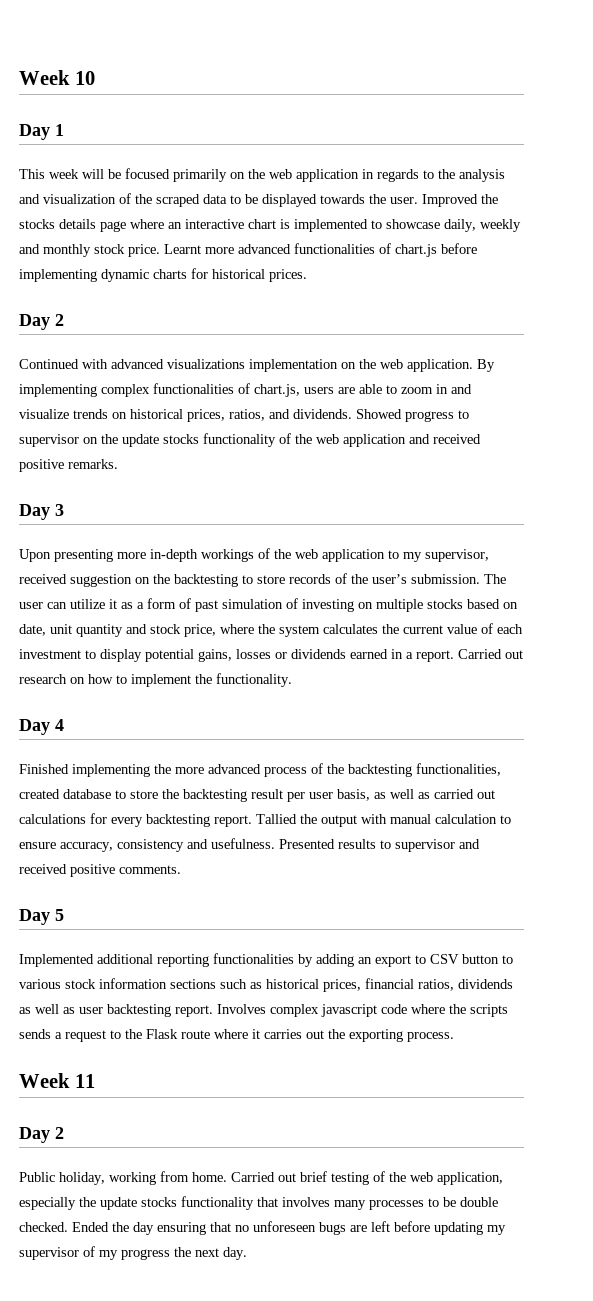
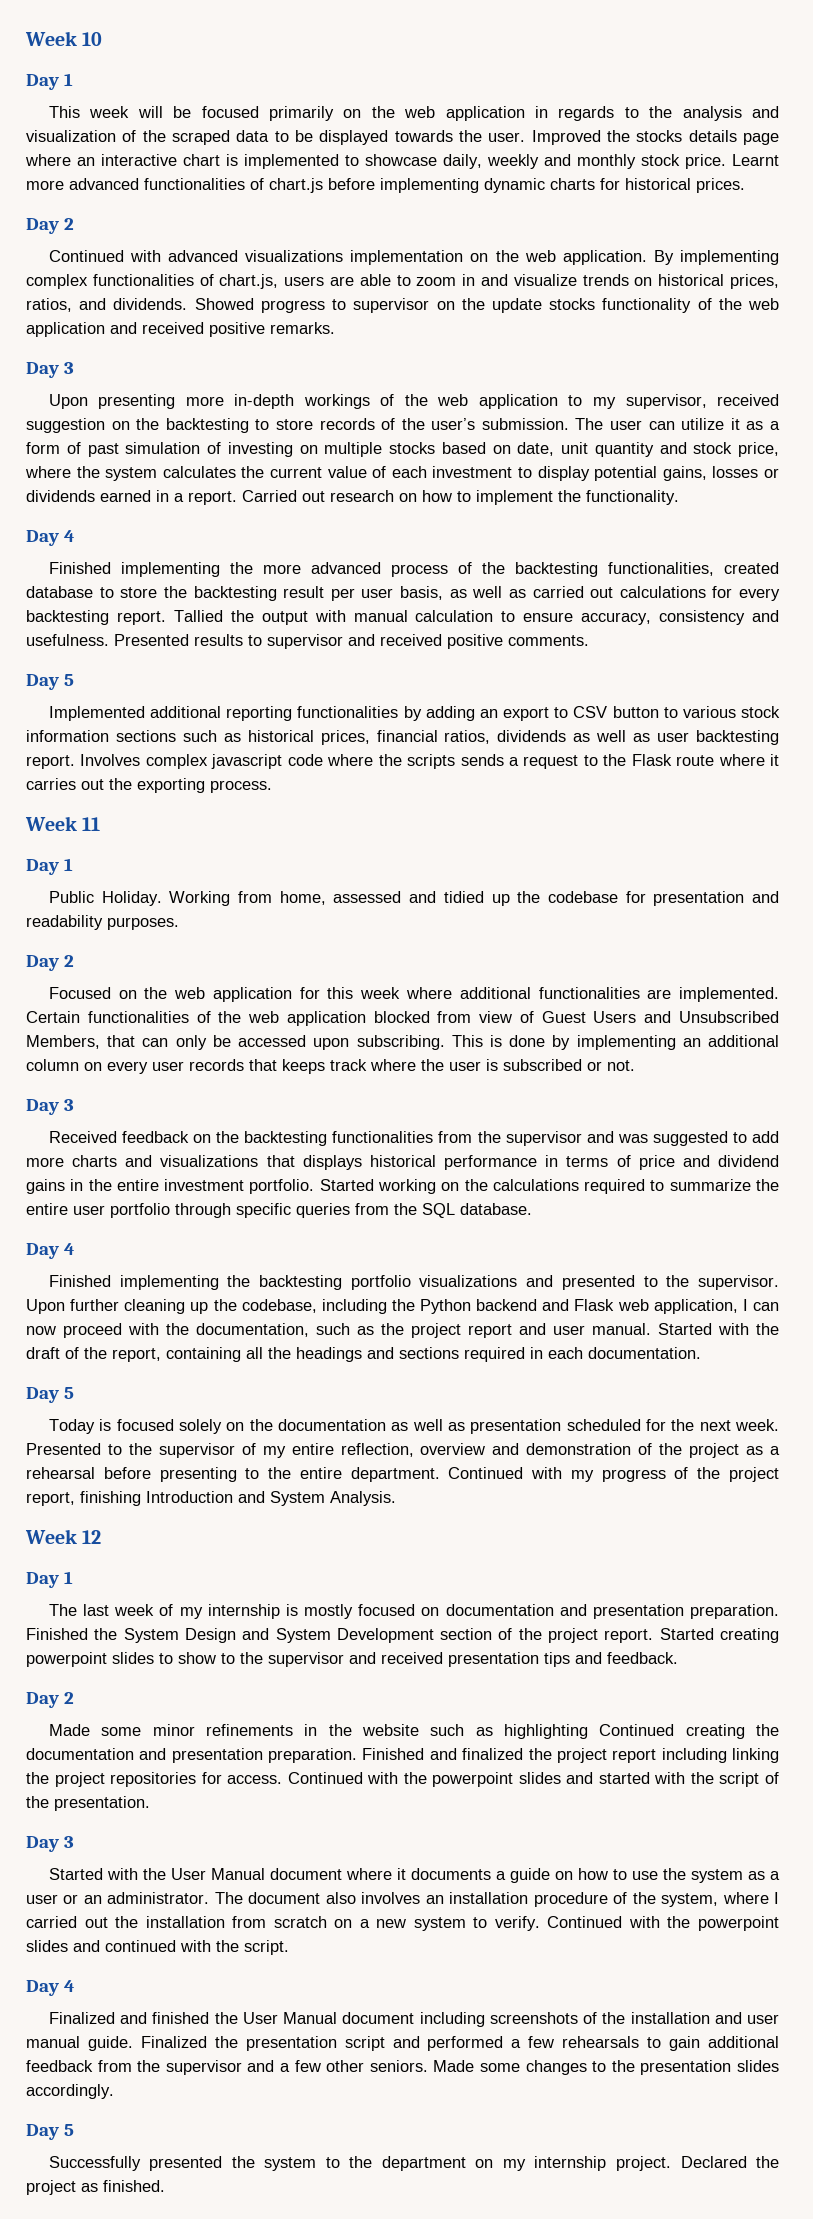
  Week 11
+ Day 1
+ Public Holiday. Working from home, assessed and tidied up the codebase for presentation and readability purposes.
  Day 2
- Public holiday, working from home. Carried out brief testing of the web application, especially the update stocks functionality that involves many processes to be double checked. Ended the day ensuring that no unforeseen bugs are left before updating my supervisor of my progress the next day.
+ Focused on the web application for this week where additional functionalities are implemented. Certain functionalities of the web application blocked from view of Guest Users and Unsubscribed Members, that can only be accessed upon subscribing. This is done by implementing an additional column on every user records that keeps track where the user is subscribed or not.
+ Day 3
+ Received feedback on the backtesting functionalities from the supervisor and was suggested to add more charts and visualizations that displays historical performance in terms of price and dividend gains in the entire investment portfolio. Started working on the calculations required to summarize the entire user portfolio through specific queries from the SQL database.
+ Day 4
+ Finished implementing the backtesting portfolio visualizations and presented to the supervisor. Upon further cleaning up the codebase, including the Python backend and Flask web application, I can now proceed with the documentation, such as the project report and user manual. Started with the draft of the report, containing all the headings and sections required in each documentation.
+ Day 5
+ Today is focused solely on the documentation as well as presentation scheduled for the next week. Presented to the supervisor of my entire reflection, overview and demonstration of the project as a rehearsal before presenting to the entire department. Continued with my progress of the project report, finishing Introduction and System Analysis.
+ Week 12
+ Day 1
+ The last week of my internship is mostly focused on documentation and presentation preparation. Finished the System Design and System Development section of the project report. Started creating powerpoint slides to show to the supervisor and received presentation tips and feedback.
+ Day 2
+ Made some minor refinements in the website such as highlighting Continued creating the documentation and presentation preparation. Finished and finalized the project report including linking the project repositories for access. Continued with the powerpoint slides and started with the script of the presentation.
+ Day 3
+ Started with the User Manual document where it documents a guide on how to use the system as a user or an administrator. The document also involves an installation procedure of the system, where I carried out the installation from scratch on a new system to verify. Continued with the powerpoint slides and continued with the script.
+ Day 4
+ Finalized and finished the User Manual document including screenshots of the installation and user manual guide. Finalized the presentation script and performed a few rehearsals to gain additional feedback from the supervisor and a few other seniors. Made some changes to the presentation slides accordingly.
+ Day 5
+ Successfully presented the system to the department on my internship project. Declared the project as finished.

